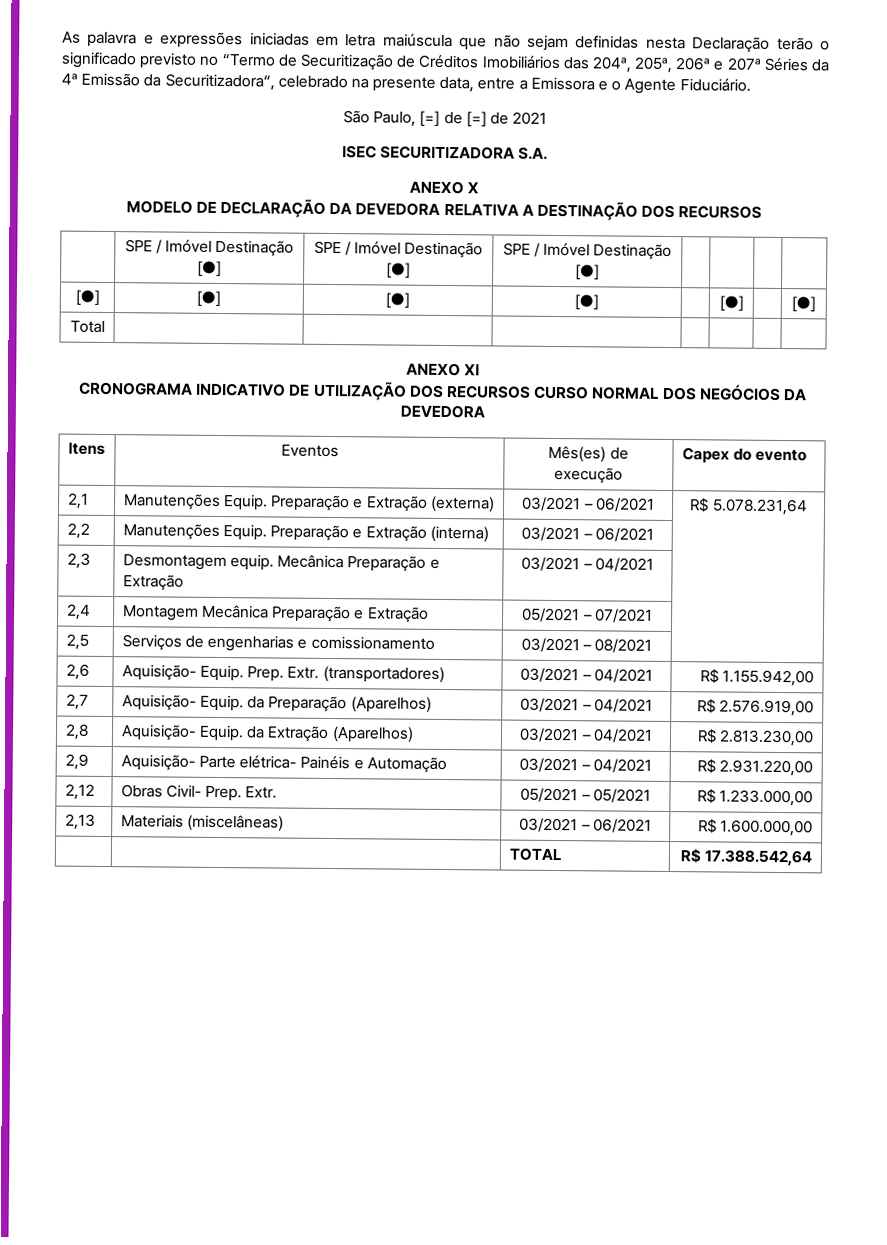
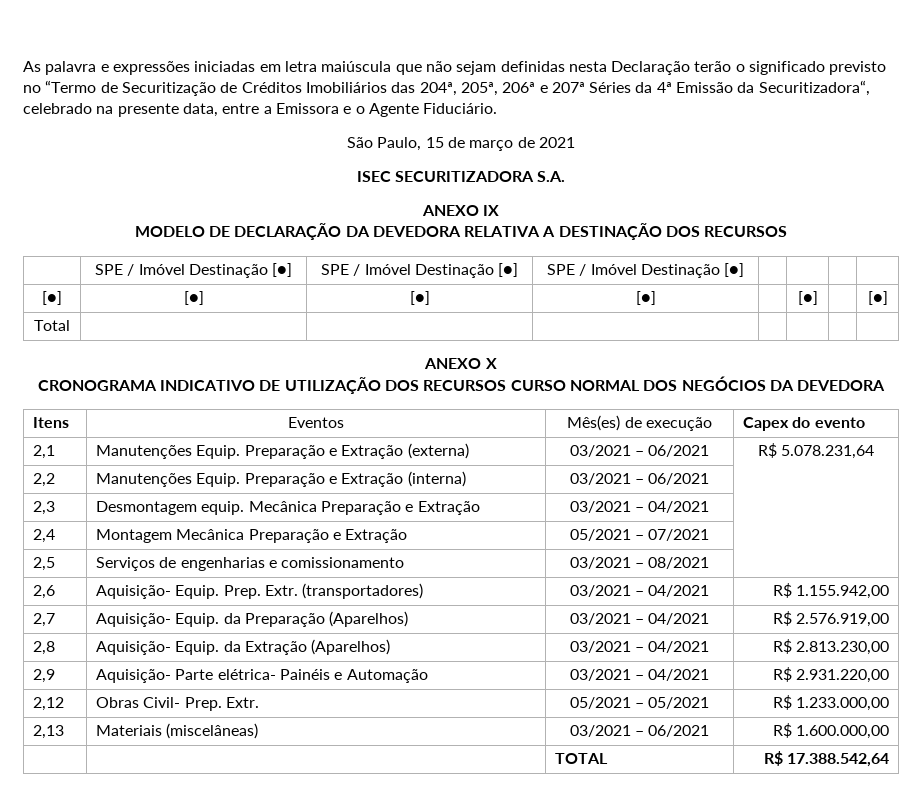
- São Paulo, [=] de [=] de 2021
+ São Paulo, 15 de março de 2021
- ANEXO X
+ ANEXO IX
- ANEXO XI
+ ANEXO X

